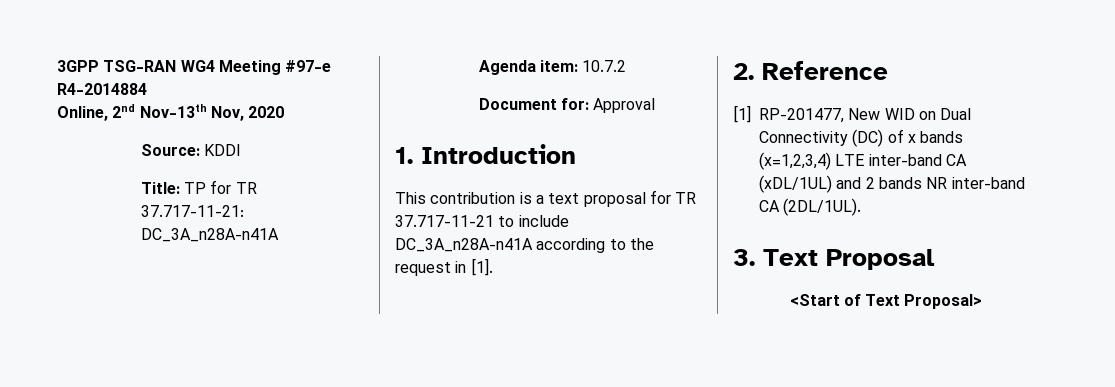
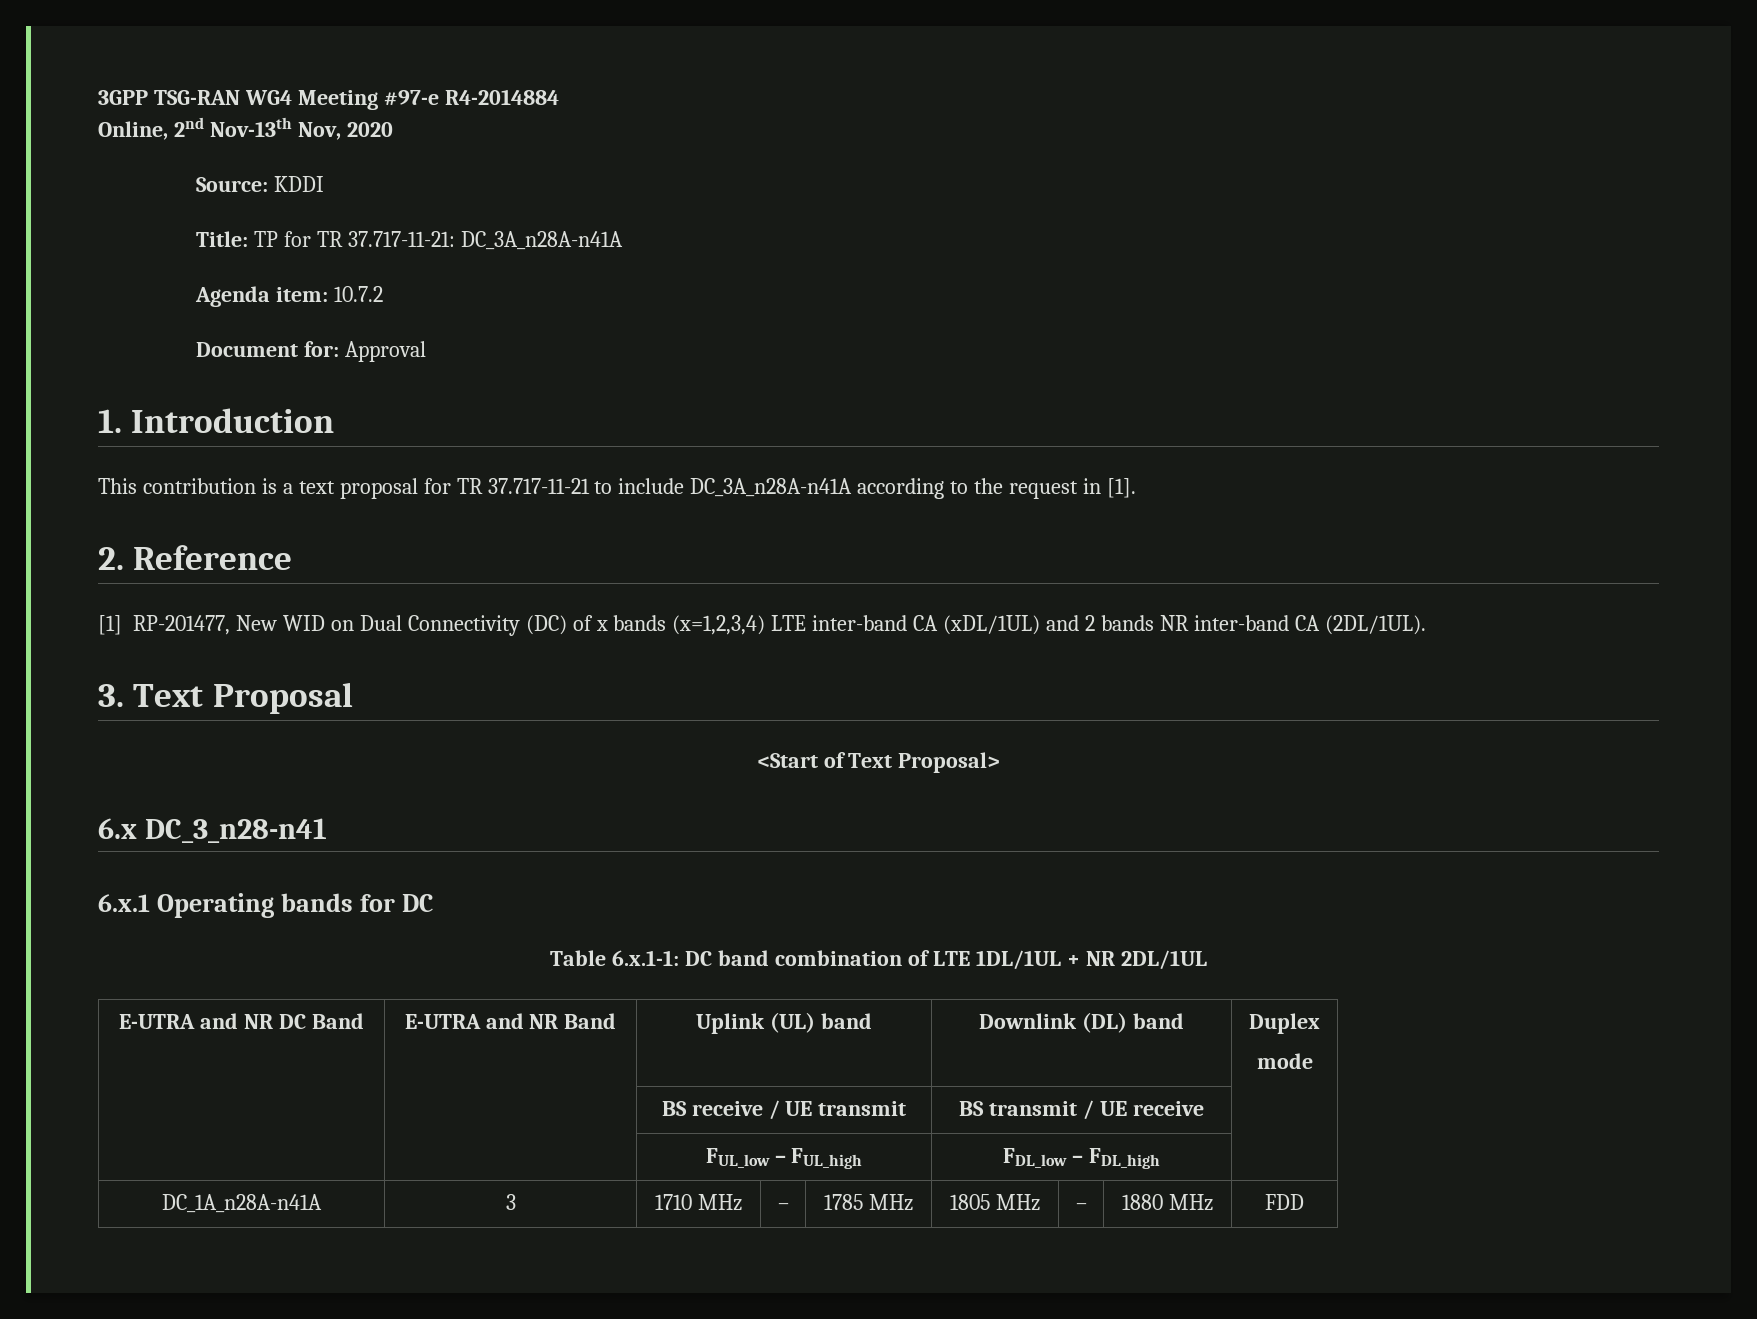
+ 6.x DC_3_n28-n41
+ 6.x.1 Operating bands for DC
+ Table 6.x.1-1: DC band combination of LTE 1DL/1UL + NR 2DL/1UL
+ E-UTRA and NR DC Band | E-UTRA and NR Band | Uplink (UL) band | Downlink (DL) band | Duplex
+ mode
+ | | BS receive / UE transmit | BS transmit / UE receive |
+ | | FUL_low – FUL_high | FDL_low – FDL_high |
+ DC_1A_n28A-n41A | 3 | 1710 MHz | – | 1785 MHz | 1805 MHz | – | 1880 MHz | FDD

